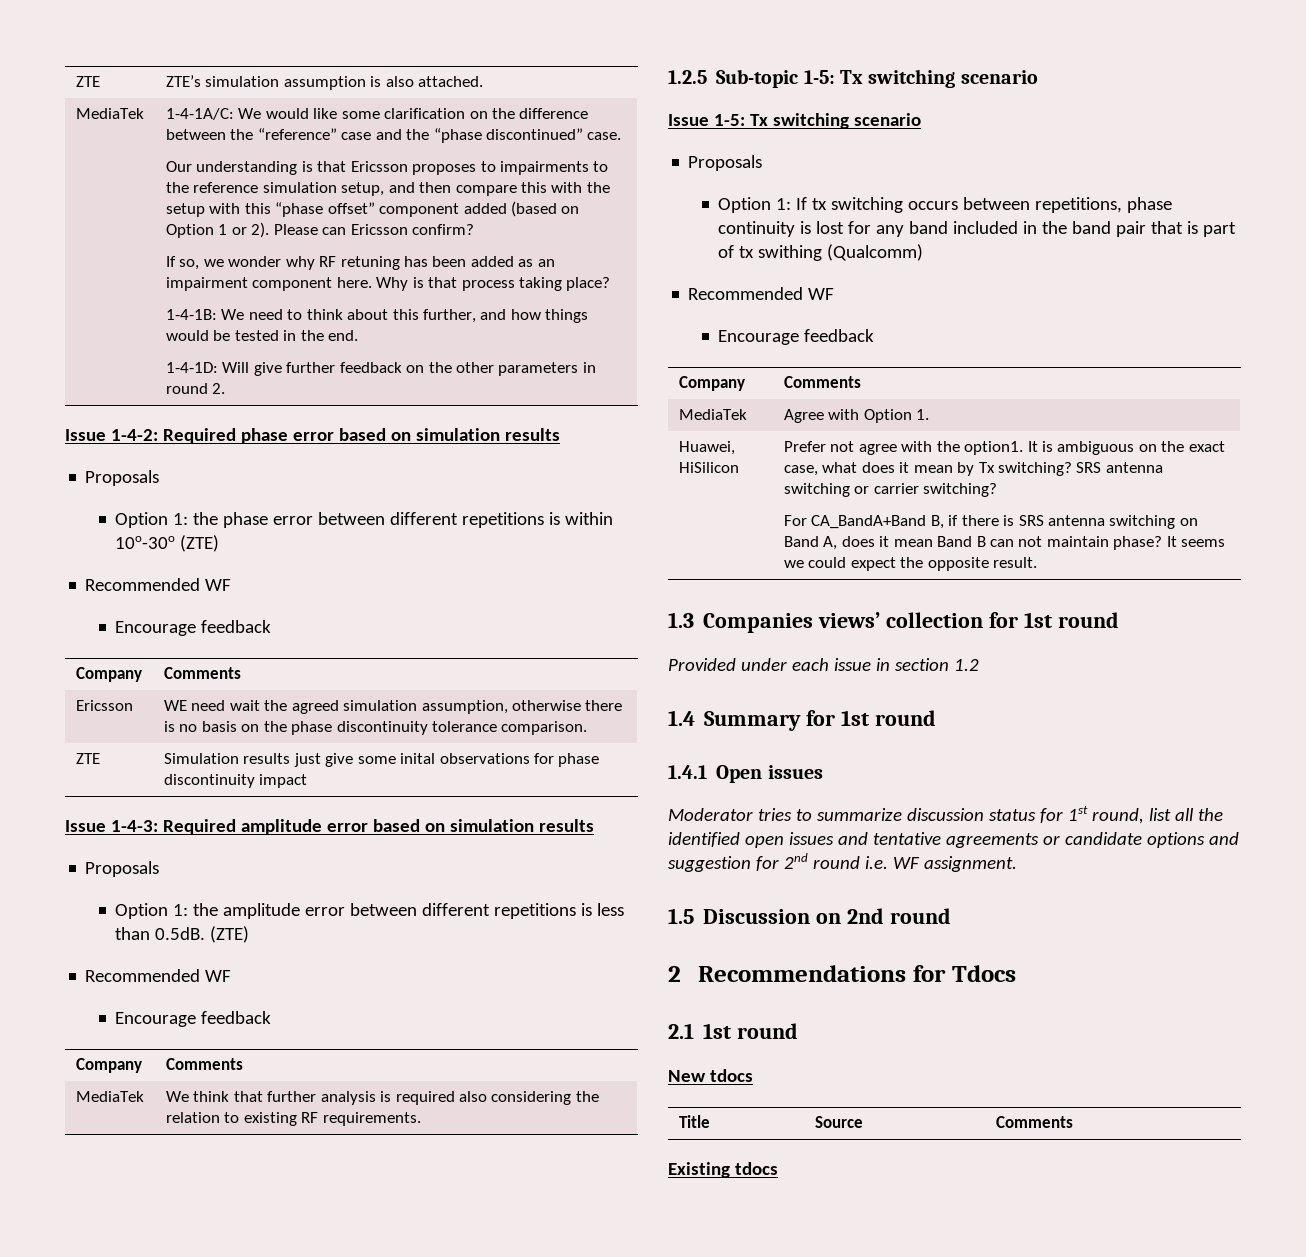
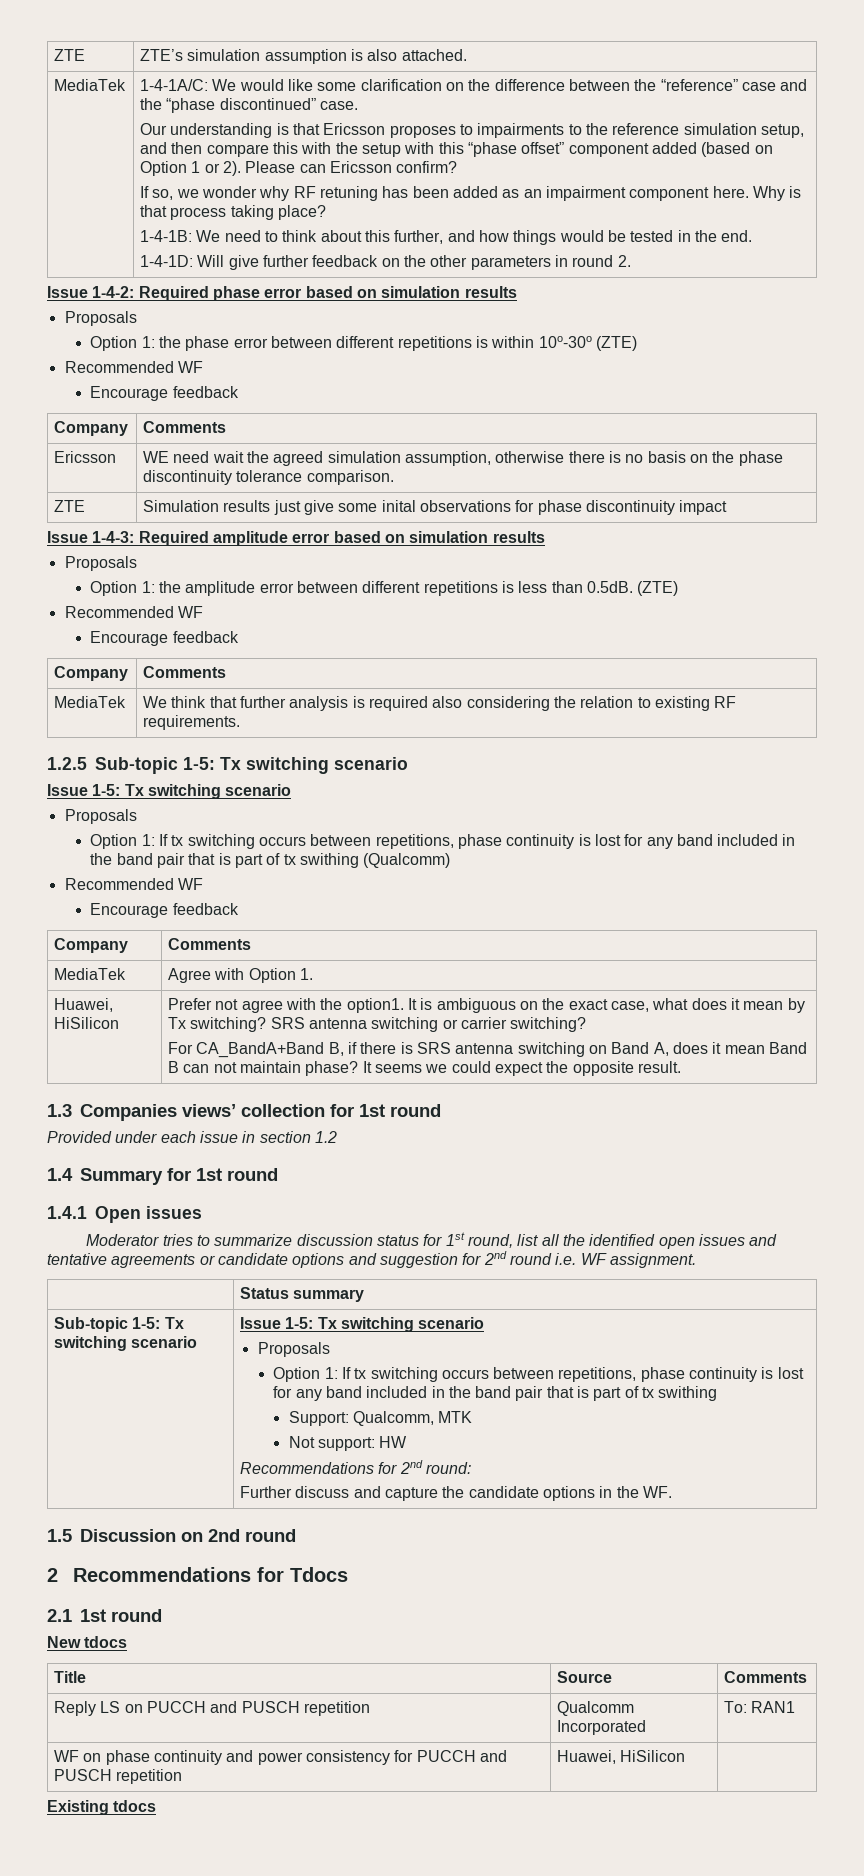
+ | Status summary
+ Sub-topic 1-5: Tx switching scenario | Issue 1-5: Tx switching scenario
+ Proposals
+ Option 1: If tx switching occurs between repetitions, phase continuity is lost for any band included in the band pair that is part of tx swithing
+ Support: Qualcomm, MTK
+ Not support: HW
+ Recommendations for 2nd round:
+ Further discuss and capture the candidate options in the WF.
+ Reply LS on PUCCH and PUSCH repetition | Qualcomm Incorporated | To: RAN1
+ WF on phase continuity and power consistency for PUCCH and PUSCH repetition | Huawei, HiSilicon |

